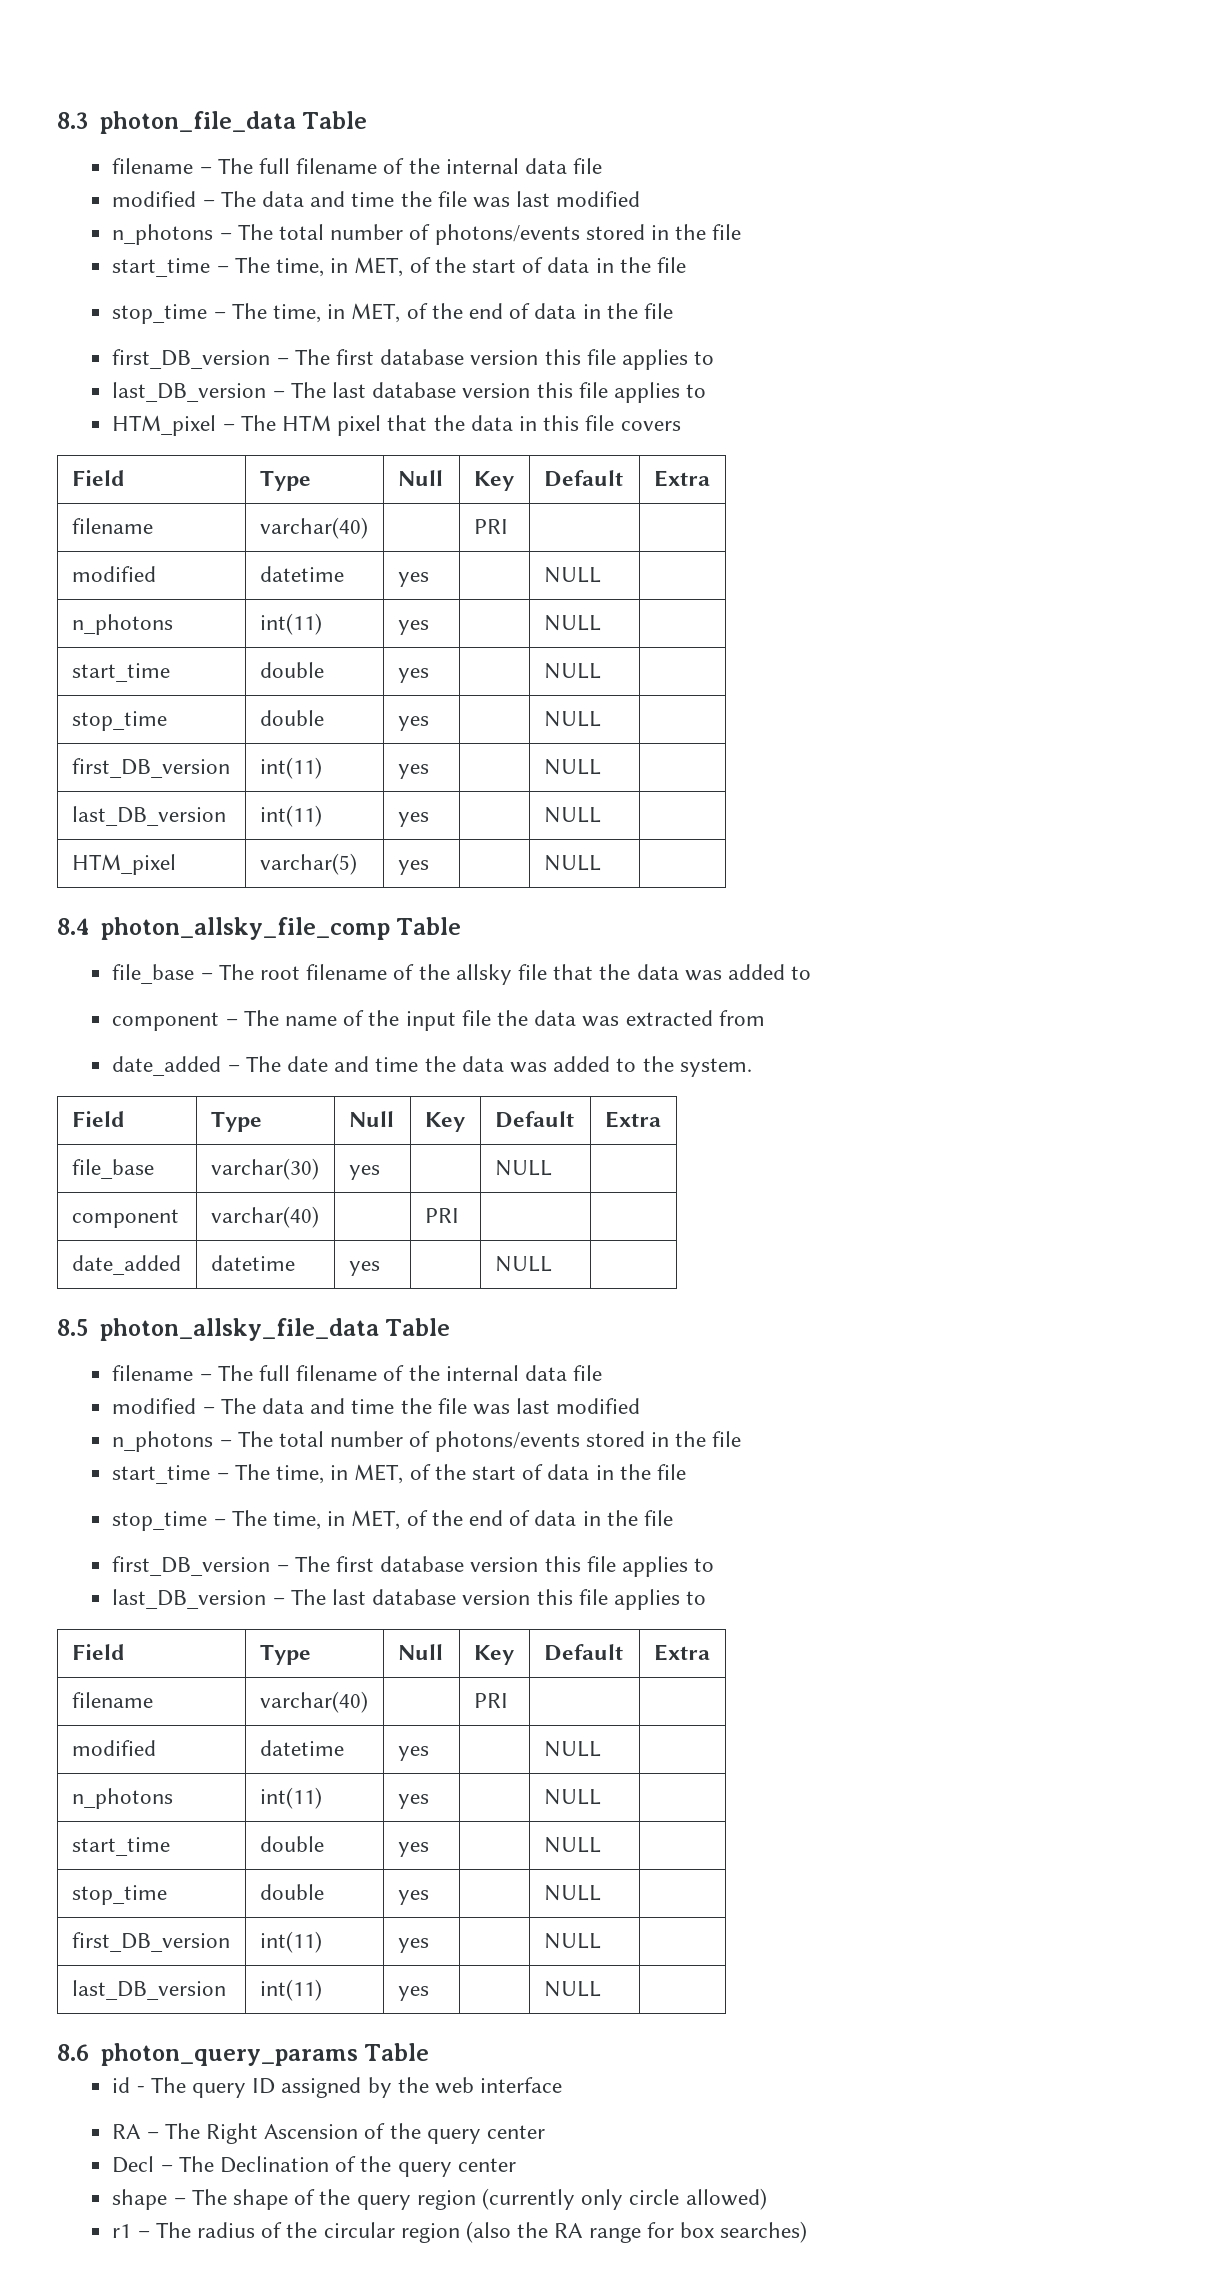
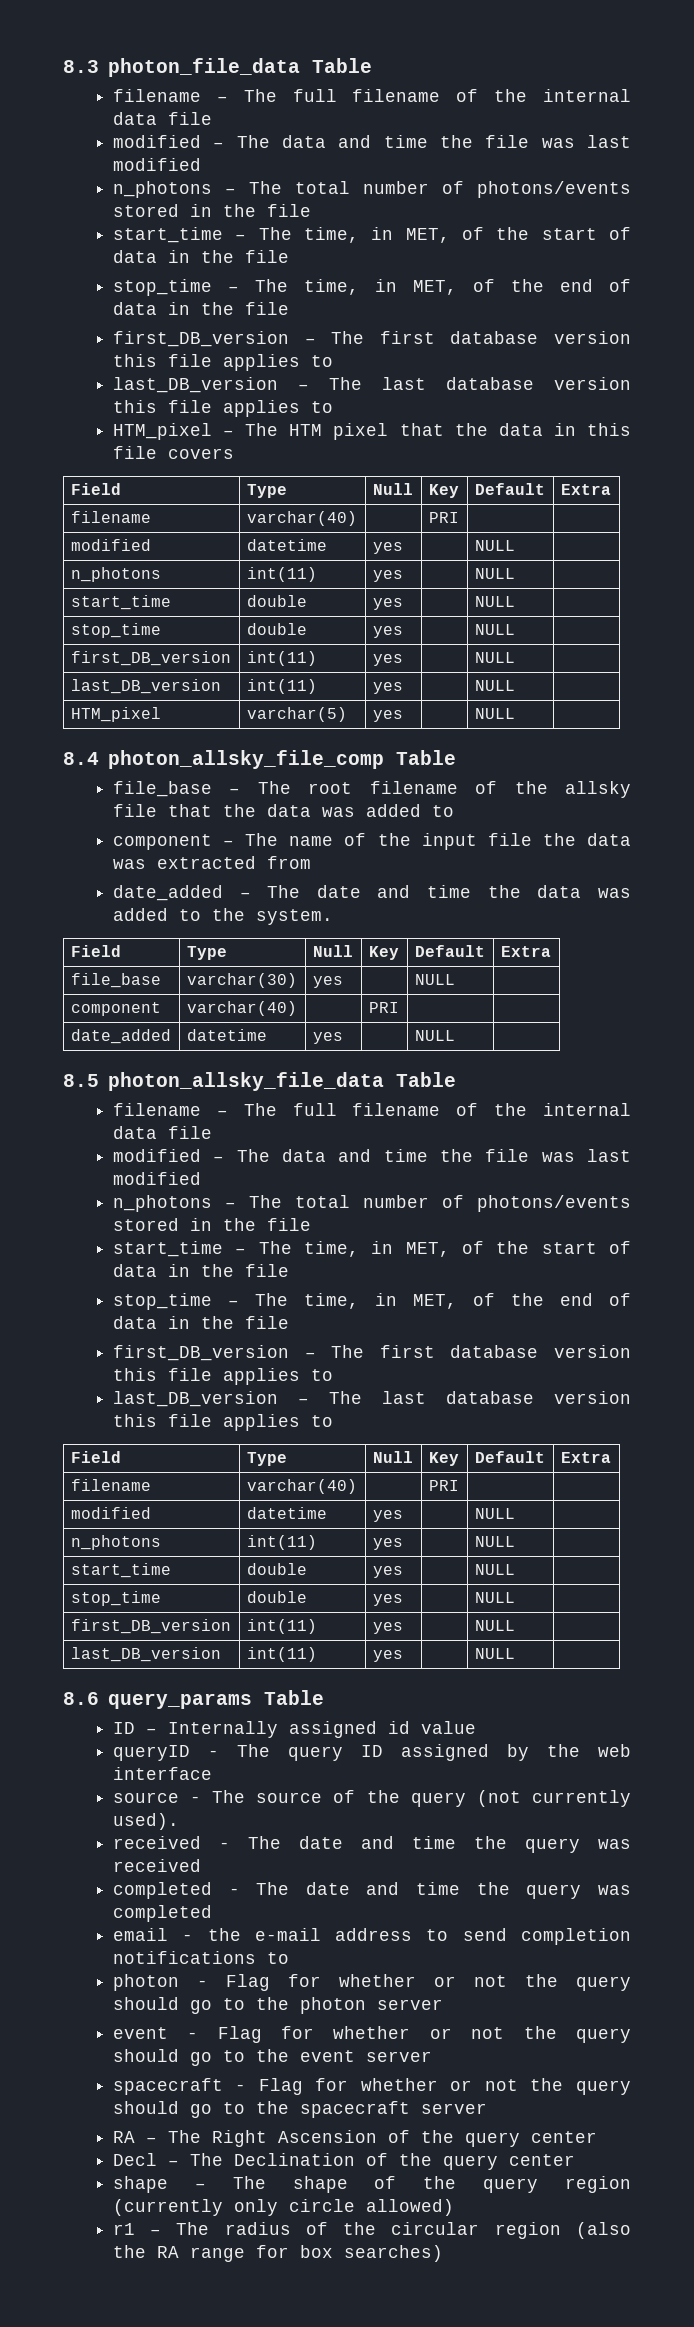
- 8.6 photon_query_params Table
- id - The query ID assigned by the web interface
+ 8.6 query_params Table
+ ID – Internally assigned id value
+ queryID - The query ID assigned by the web interface
+ source - The source of the query (not currently used).
+ received - The date and time the query was received
+ completed - The date and time the query was completed
+ email - the e-mail address to send completion notifications to
+ photon - Flag for whether or not the query should go to the photon server
+ event - Flag for whether or not the query should go to the event server
+ spacecraft - Flag for whether or not the query should go to the spacecraft server

